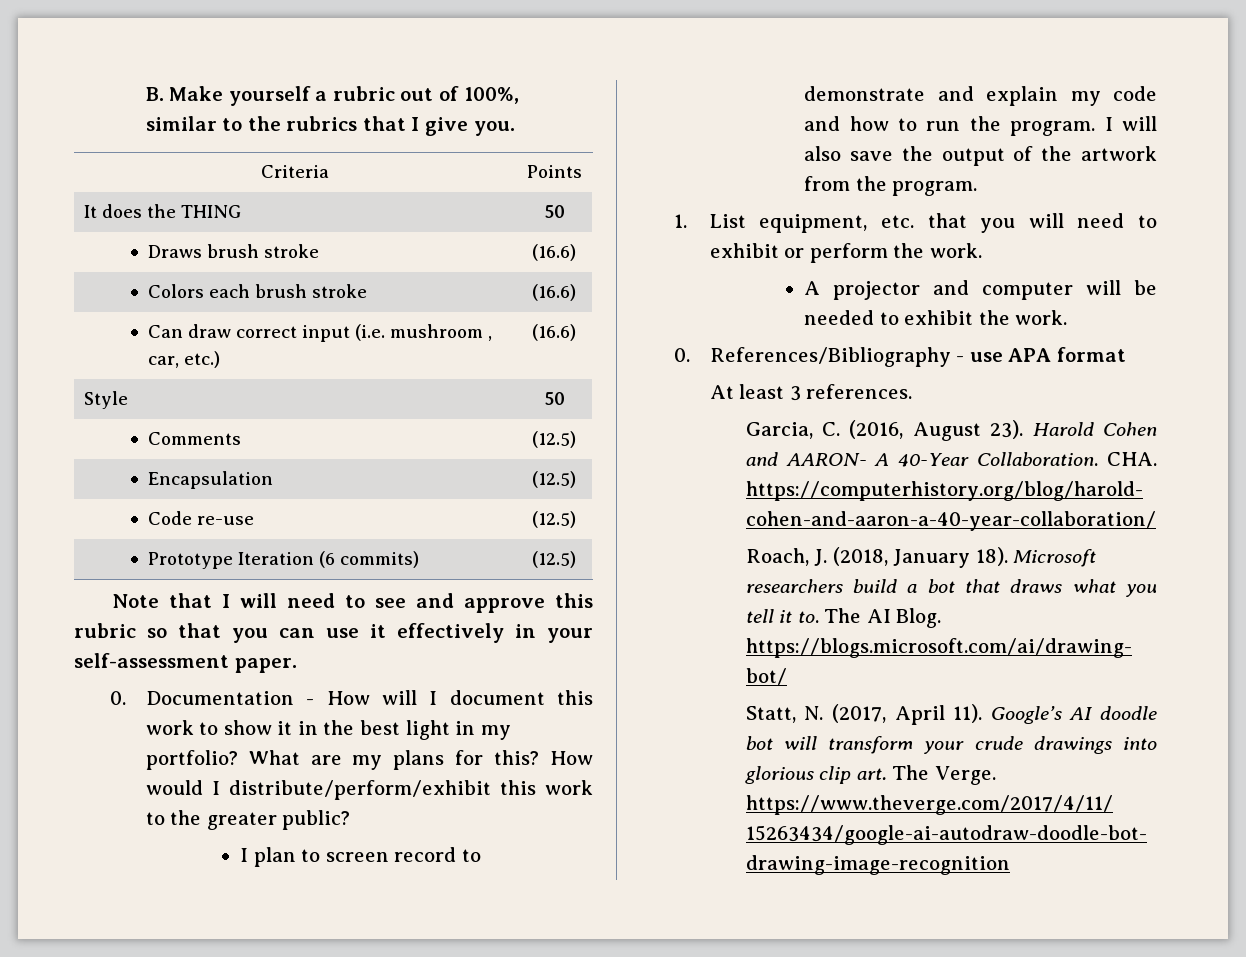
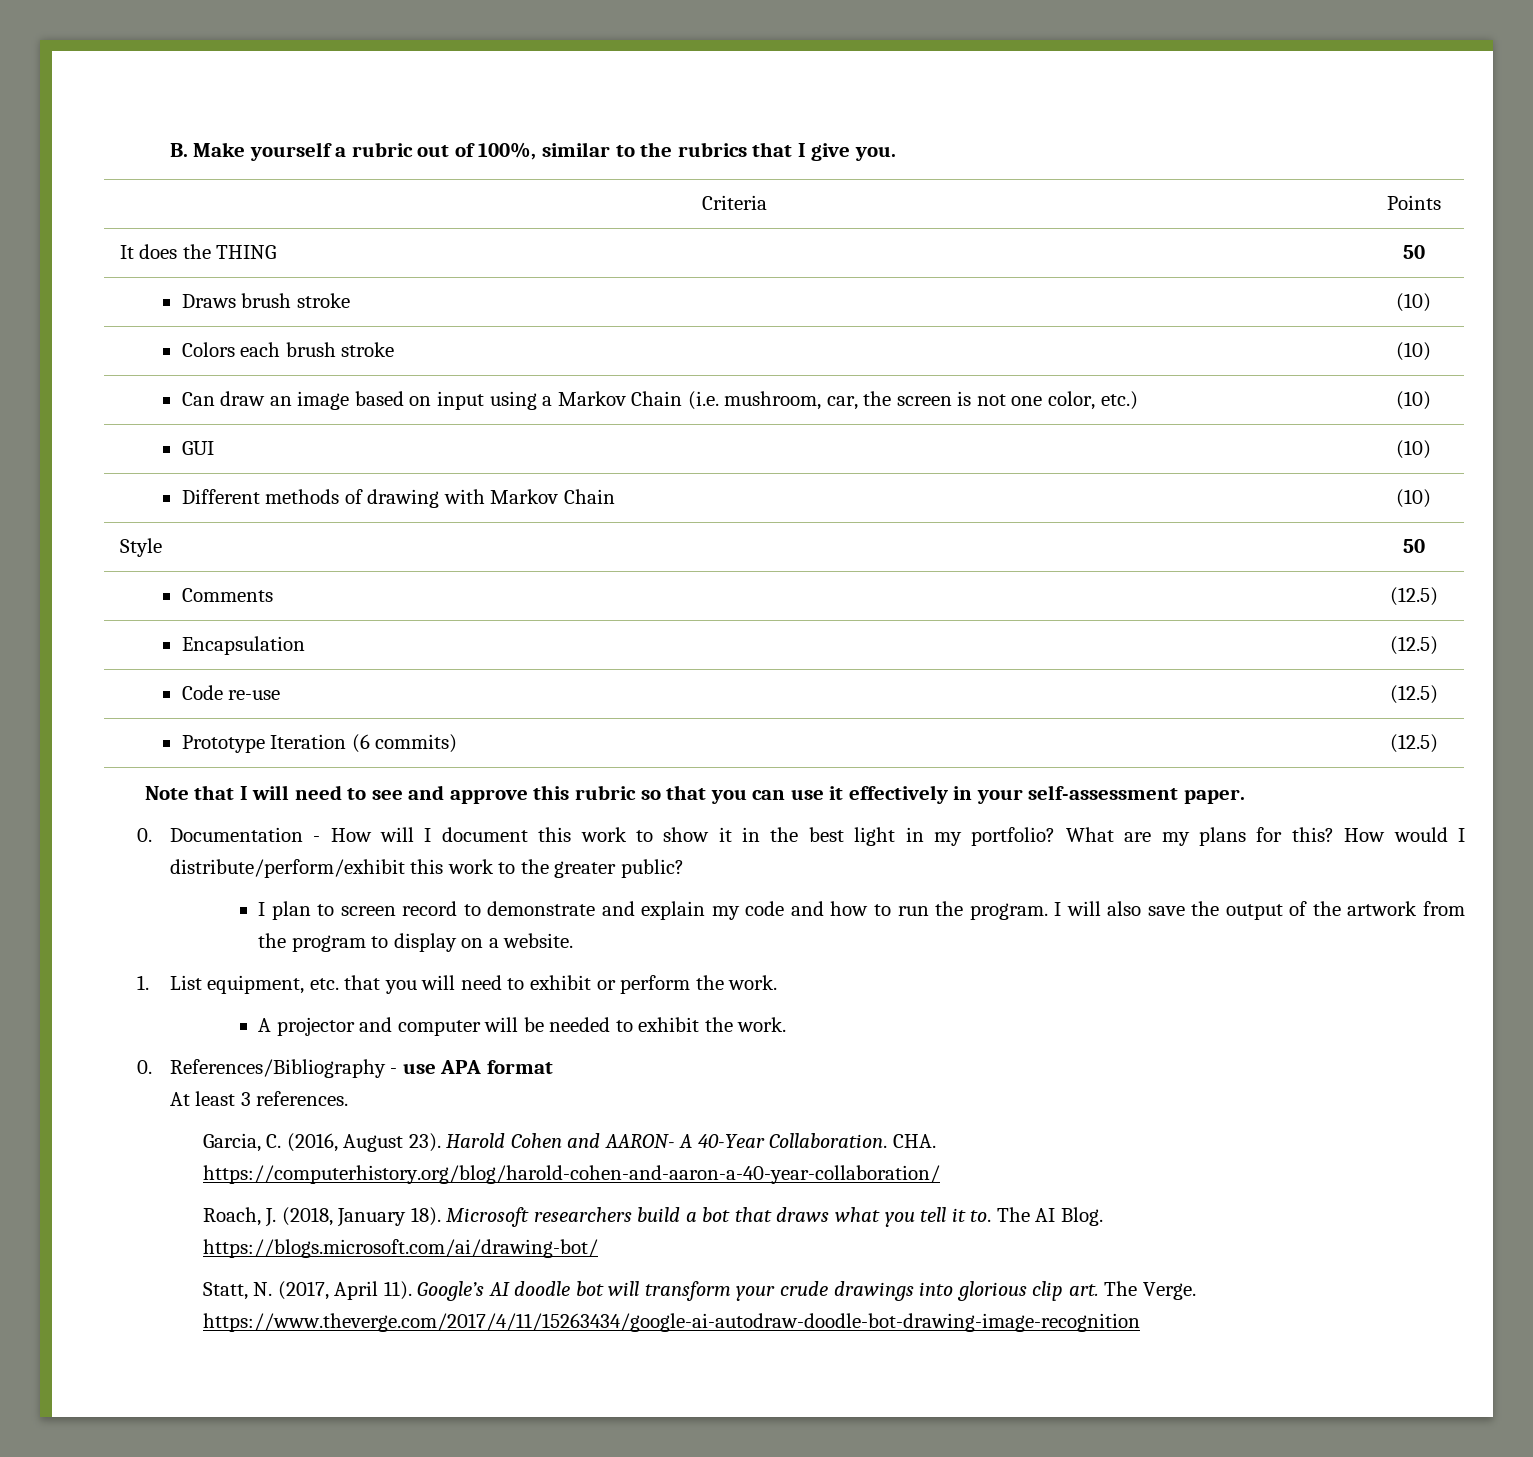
- Draws brush stroke | (16.6)
+ Draws brush stroke | (10)
- Colors each brush stroke | (16.6)
+ Colors each brush stroke | (10)
- Can draw correct input (i.e. mushroom , car, etc.) | (16.6)
+ Can draw an image based on input using a Markov Chain (i.e. mushroom, car, the screen is not one color, etc.) | (10)
+ GUI | (10)
+ Different methods of drawing with Markov Chain | (10)
- I will also save the output of the artwork from the program.
+ I will also save the output of the artwork from the program to display on a website.

